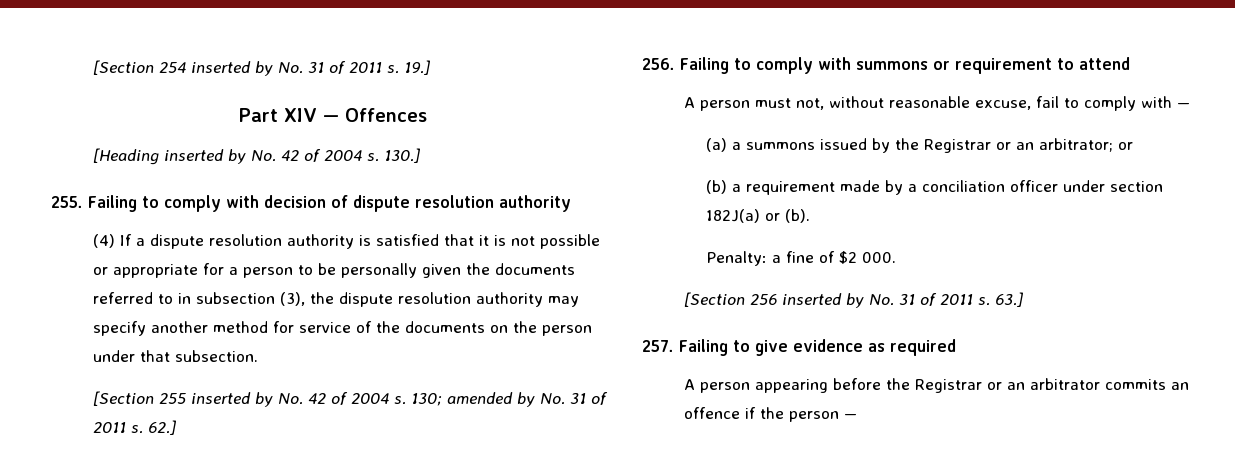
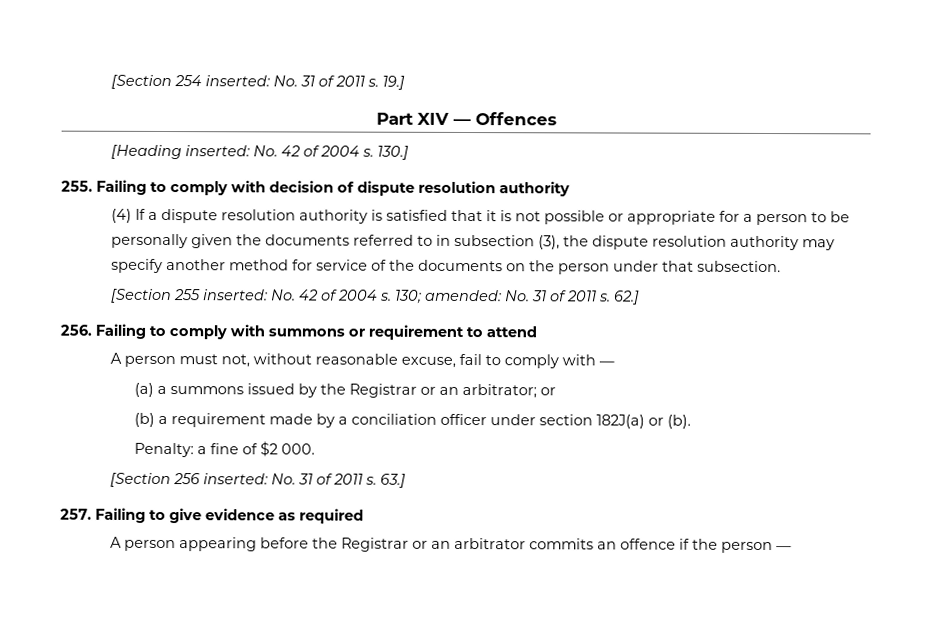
- [Section 254 inserted by No. 31 of 2011 s.
+ [Section 254 inserted: No. 31 of 2011 s.
- [Heading inserted by No. 42 of 2004 s.
+ [Heading inserted: No. 42 of 2004 s.
- [Section 255 inserted by No. 42 of 2004 s.
+ [Section 255 inserted: No. 42 of 2004 s.
- 130; amended by No. 31 of 2011 s.
+ 130; amended: No. 31 of 2011 s.
- [Section 256 inserted by No. 31 of 2011 s.
+ [Section 256 inserted: No. 31 of 2011 s.

